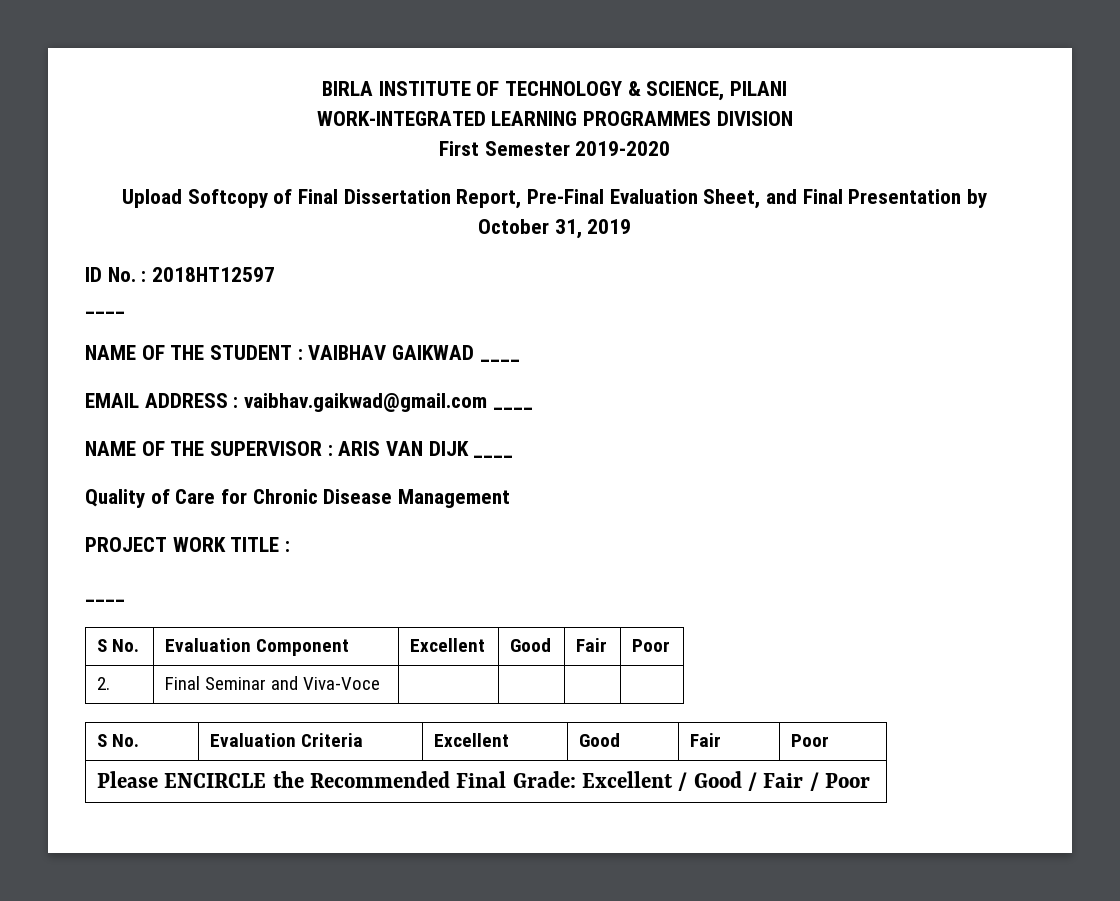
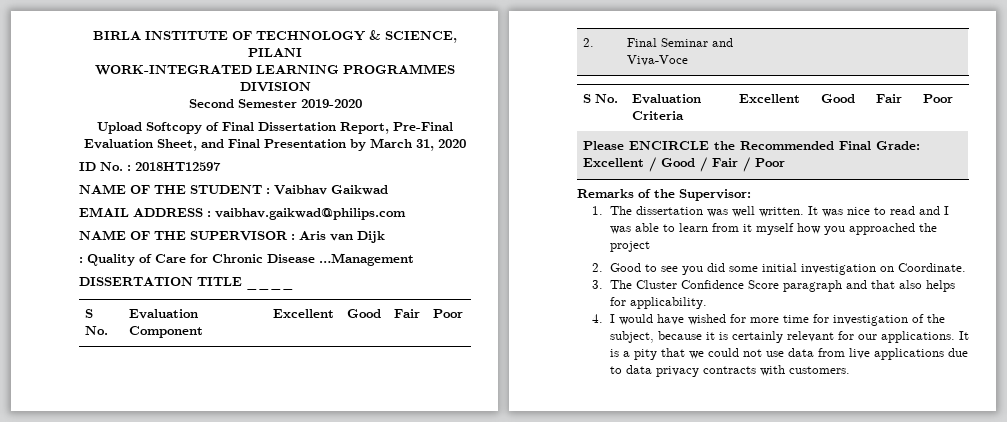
- First Semester 2019-2020
+ Second Semester 2019-2020
- Upload Softcopy of Final Dissertation Report, Pre-Final Evaluation Sheet, and Final Presentation by October 31, 2019
+ Upload Softcopy of Final Dissertation Report, Pre-Final Evaluation Sheet, and Final Presentation by March 31, 2020
  ID No. : 2018HT12597
- ____
- NAME OF THE STUDENT : VAIBHAV GAIKWAD ____
+ NAME OF THE STUDENT : Vaibhav Gaikwad
- EMAIL ADDRESS : vaibhav.gaikwad@gmail.com ____
+ EMAIL ADDRESS : vaibhav.gaikwad@philips.com
- NAME OF THE SUPERVISOR : ARIS VAN DIJK ____
- Quality of Care for Chronic Disease Management
- PROJECT WORK TITLE :
- ____
+ NAME OF THE SUPERVISOR : Aris van Dijk
+ : Quality of Care for Chronic Disease …Management
+ DISSERTATION TITLE ____
+ Remarks of the Supervisor:
+ 1. The dissertation was well written. It was nice to read and I was able to learn from it myself how you approached the project
+ 2. Good to see you did some initial investigation on Coordinate.
+ 3. The Cluster Confidence Score paragraph and that also helps for applicability.
+ 4. I would have wished for more time for investigation of the subject, because it is certainly relevant for our applications. It is a pity that we could not use data from live applications due to data privacy contracts with customers.

